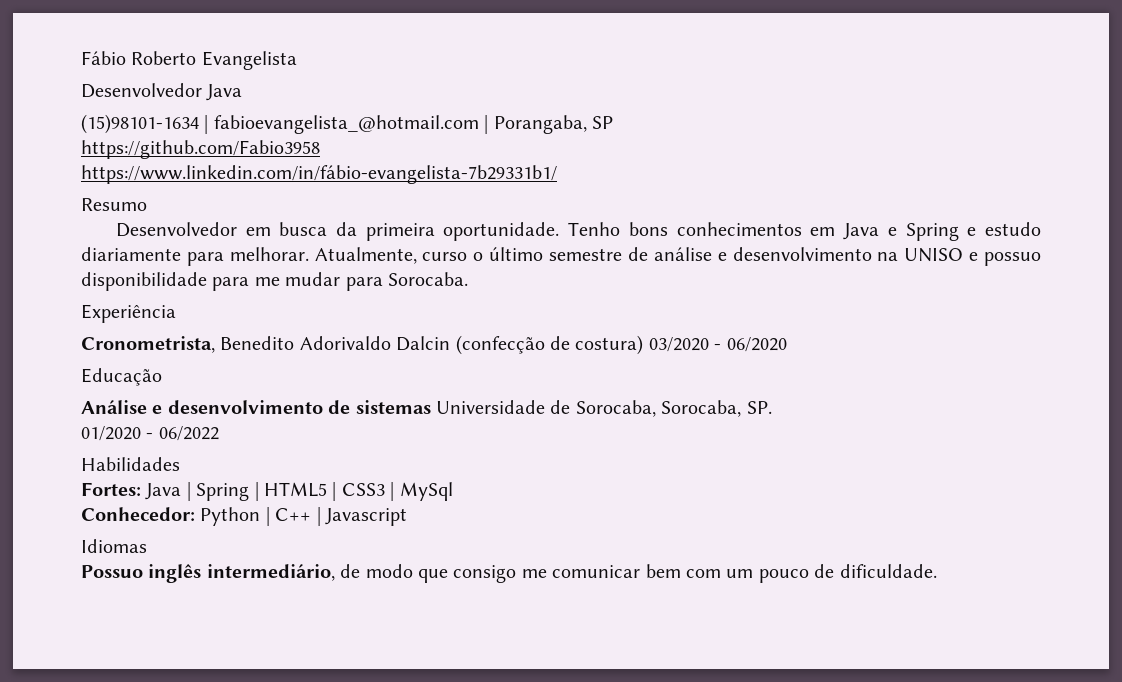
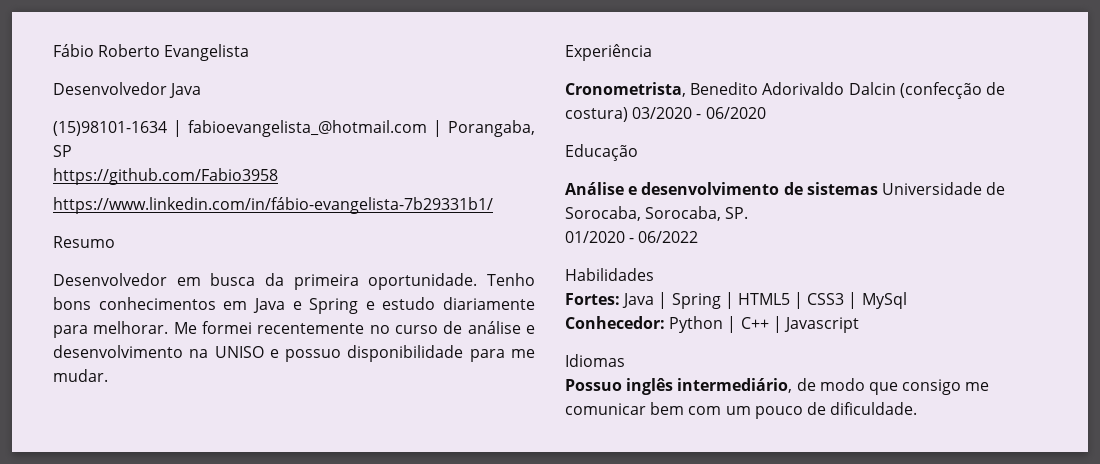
- Atualmente, curso o último semestre de análise e desenvolvimento na UNISO e possuo disponibilidade para me mudar para Sorocaba.
+ Me formei recentemente no curso de análise e desenvolvimento na UNISO e possuo disponibilidade para me mudar.

